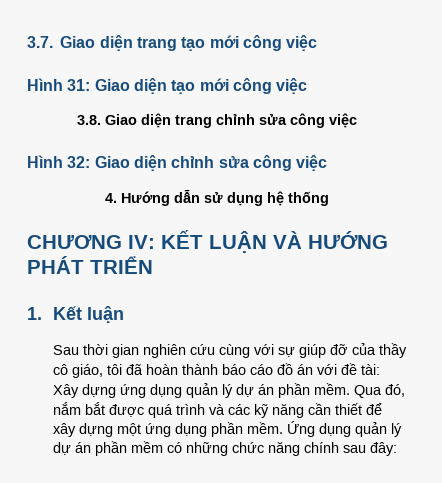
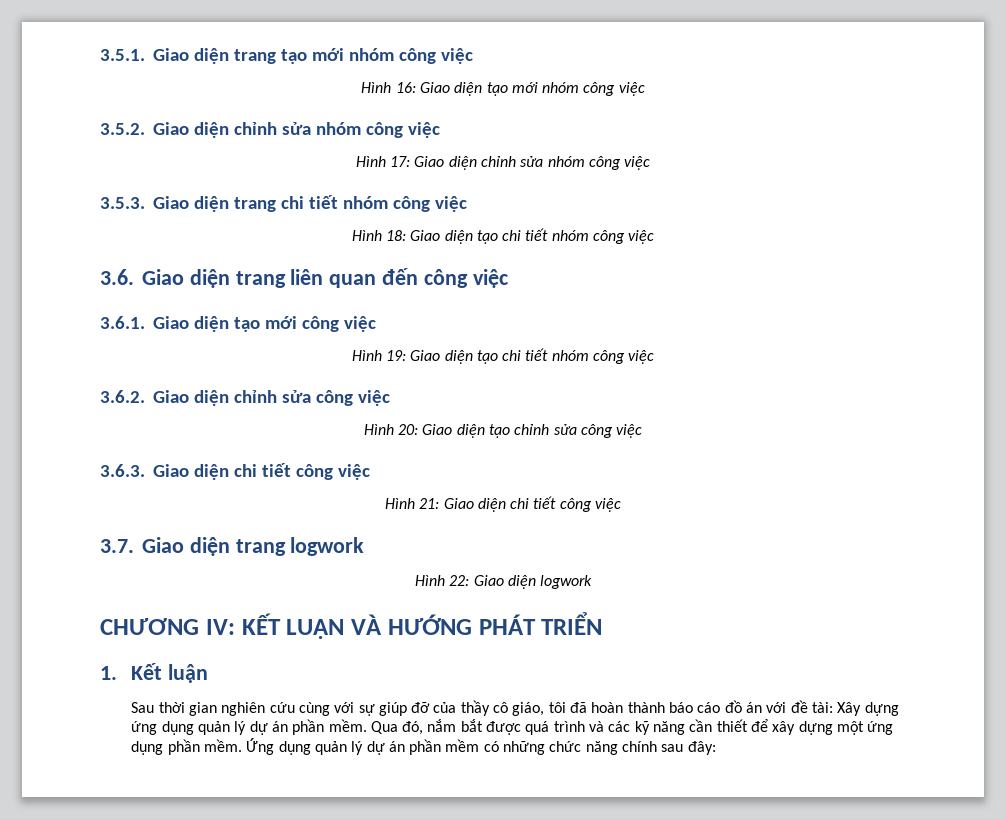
- 3.7. Giao diện trang tạo mới công việc
- Hình 31: Giao diện tạo mới công việc
+ 3.5.1. Giao diện trang tạo mới nhóm công việc
+ Hình 16: Giao diện tạo mới nhóm công việc
+ 3.5.2. Giao diện chỉnh sửa nhóm công việc
+ Hình 17: Giao diện chỉnh sửa nhóm công việc
+ 3.5.3. Giao diện trang chi tiết nhóm công việc
+ Hình 18: Giao diện tạo chi tiết nhóm công việc
+ 3.6. Giao diện trang liên quan đến công việc
+ 3.6.1. Giao diện tạo mới công việc
- 3.8. Giao diện trang chỉnh sửa công việc
- Hình 32: Giao diện chỉnh sửa công việc
+ Hình 19: Giao diện tạo chi tiết nhóm công việc
+ 3.6.2. Giao diện chỉnh sửa công việc
- 4. Hướng dẫn sử dụng hệ thống
+ Hình 20: Giao diện tạo chỉnh sửa công việc
+ 3.6.3. Giao diện chi tiết công việc
+ Hình 21: Giao diện chi tiết công việc
+ 3.7. Giao diện trang logwork
+ Hình 22: Giao diện logwork

